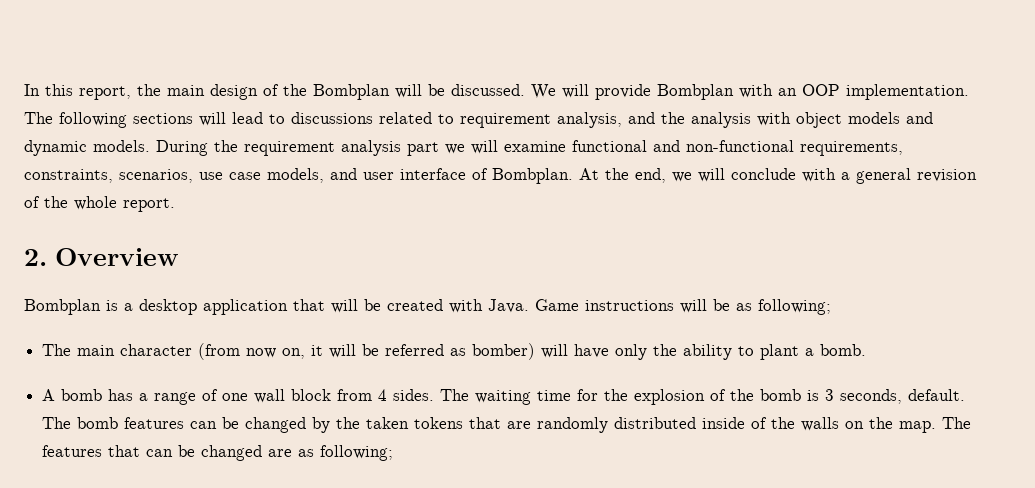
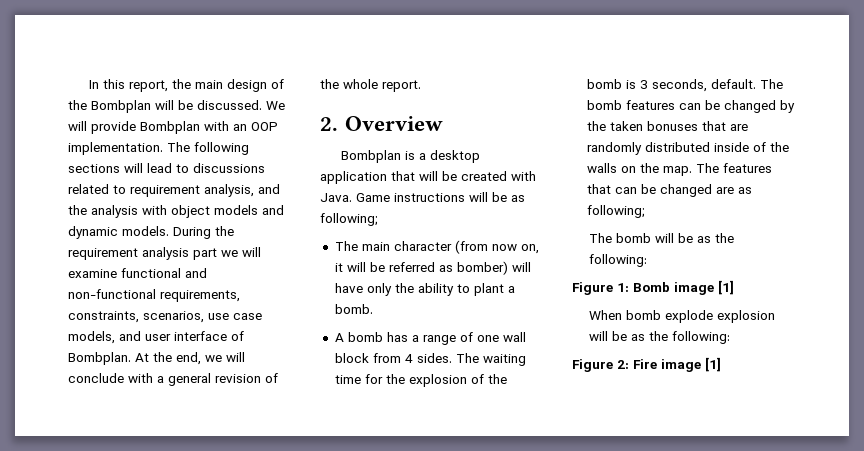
- The bomb features can be changed by the taken tokens that are randomly distributed inside of the walls on the map.
+ The bomb features can be changed by the taken bonuses that are randomly distributed inside of the walls on the map.
+ The bomb will be as the following:
+ Figure 1: Bomb image [1]
+ When bomb explode explosion will be as the following:
+ Figure 2: Fire image [1]

